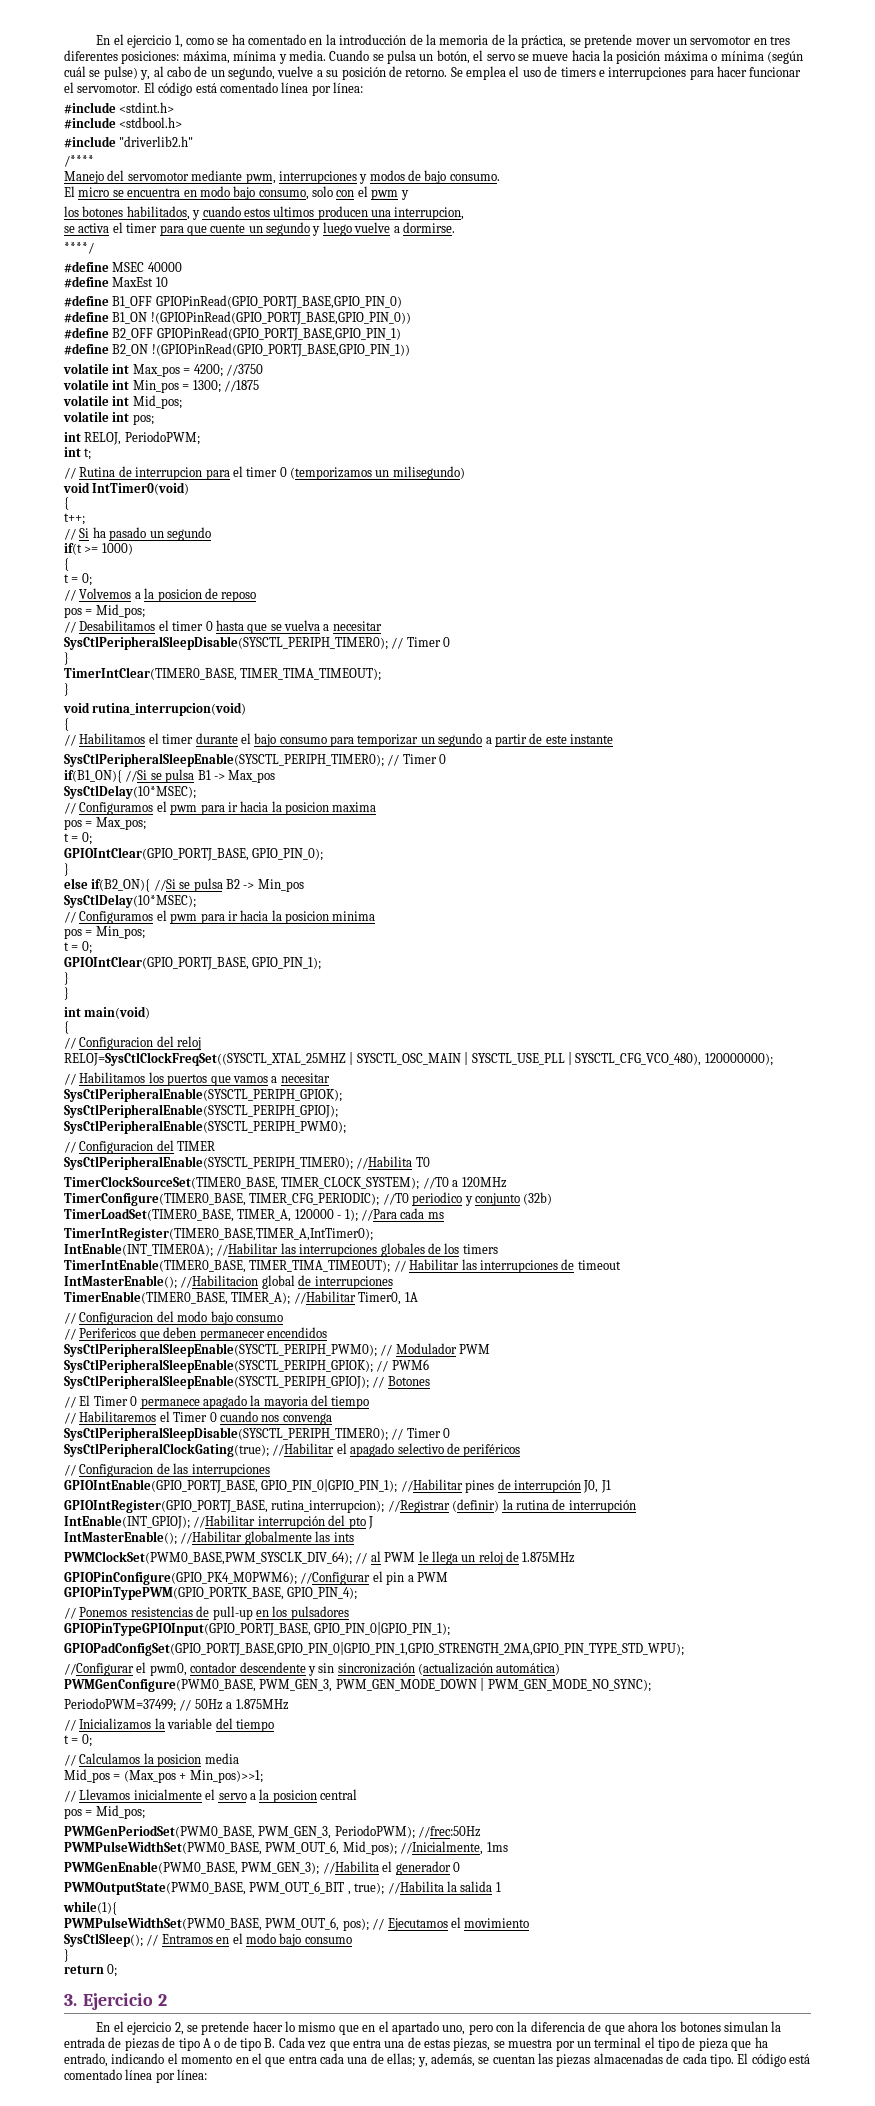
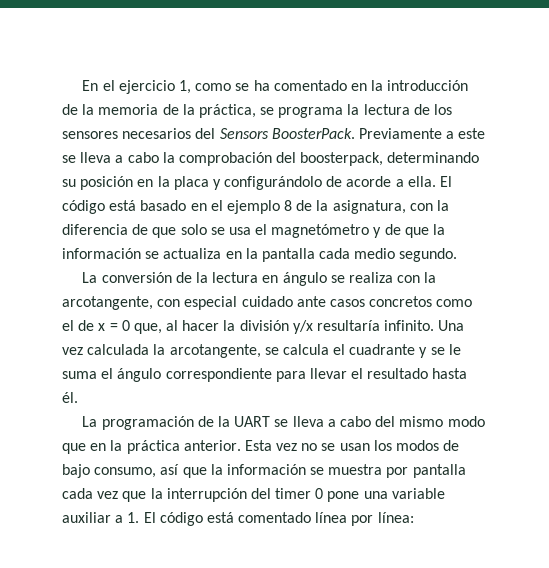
- En el ejercicio 1, como se ha comentado en la introducción de la memoria de la práctica, se pretende mover un servomotor en tres diferentes posiciones: máxima, mínima y media. Cuando se pulsa un botón, el servo se mueve hacia la posición máxima o mínima (según cuál se pulse) y, al cabo de un segundo, vuelve a su posición de retorno. Se emplea el uso de timers e interrupciones para hacer funcionar el servomotor. El código está comentado línea por línea:
- #include <stdint.h>
- #include <stdbool.h>
- #include "driverlib2.h"
- /****
- Manejo del servomotor mediante pwm, interrupciones y modos de bajo consumo.
- El micro se encuentra en modo bajo consumo, solo con el pwm y
- los botones habilitados, y cuando estos ultimos producen una interrupcion,
- se activa el timer para que cuente un segundo y luego vuelve a dormirse.
- ****/
- #define MSEC 40000
- #define MaxEst 10
- #define B1_OFF GPIOPinRead(GPIO_PORTJ_BASE,GPIO_PIN_0)
- #define B1_ON !(GPIOPinRead(GPIO_PORTJ_BASE,GPIO_PIN_0))
- #define B2_OFF GPIOPinRead(GPIO_PORTJ_BASE,GPIO_PIN_1)
- #define B2_ON !(GPIOPinRead(GPIO_PORTJ_BASE,GPIO_PIN_1))
- volatile int Max_pos = 4200; //3750
- volatile int Min_pos = 1300; //1875
- volatile int Mid_pos;
- volatile int pos;
- int RELOJ, PeriodoPWM;
- int t;
- // Rutina de interrupcion para el timer 0 (temporizamos un milisegundo)
- void IntTimer0(void)
- {
- t++;
- // Si ha pasado un segundo
- if(t >= 1000)
- {
- t = 0;
- // Volvemos a la posicion de reposo
- pos = Mid_pos;
- // Desabilitamos el timer 0 hasta que se vuelva a necesitar
- SysCtlPeripheralSleepDisable(SYSCTL_PERIPH_TIMER0); // Timer 0
- }
- TimerIntClear(TIMER0_BASE, TIMER_TIMA_TIMEOUT);
- }
- void rutina_interrupcion(void)
- {
- // Habilitamos el timer durante el bajo consumo para temporizar un segundo a partir de este instante
- SysCtlPeripheralSleepEnable(SYSCTL_PERIPH_TIMER0); // Timer 0
- if(B1_ON){ //Si se pulsa B1 -> Max_pos
- SysCtlDelay(10*MSEC);
- // Configuramos el pwm para ir hacia la posicion maxima
- pos = Max_pos;
- t = 0;
- GPIOIntClear(GPIO_PORTJ_BASE, GPIO_PIN_0);
- }
- else if(B2_ON){ //Si se pulsa B2 -> Min_pos
- SysCtlDelay(10*MSEC);
- // Configuramos el pwm para ir hacia la posicion minima
- pos = Min_pos;
- t = 0;
- GPIOIntClear(GPIO_PORTJ_BASE, GPIO_PIN_1);
- }
- }
- int main(void)
- {
- // Configuracion del reloj
- RELOJ=SysCtlClockFreqSet((SYSCTL_XTAL_25MHZ | SYSCTL_OSC_MAIN | SYSCTL_USE_PLL | SYSCTL_CFG_VCO_480), 120000000);
- // Habilitamos los puertos que vamos a necesitar
- SysCtlPeripheralEnable(SYSCTL_PERIPH_GPIOK);
- SysCtlPeripheralEnable(SYSCTL_PERIPH_GPIOJ);
- SysCtlPeripheralEnable(SYSCTL_PERIPH_PWM0);
- // Configuracion del TIMER
- SysCtlPeripheralEnable(SYSCTL_PERIPH_TIMER0); //Habilita T0
- TimerClockSourceSet(TIMER0_BASE, TIMER_CLOCK_SYSTEM); //T0 a 120MHz
- TimerConfigure(TIMER0_BASE, TIMER_CFG_PERIODIC); //T0 periodico y conjunto (32b)
- TimerLoadSet(TIMER0_BASE, TIMER_A, 120000 - 1); //Para cada ms
- TimerIntRegister(TIMER0_BASE,TIMER_A,IntTimer0);
- IntEnable(INT_TIMER0A); //Habilitar las interrupciones globales de los timers
- TimerIntEnable(TIMER0_BASE, TIMER_TIMA_TIMEOUT); // Habilitar las interrupciones de timeout
- IntMasterEnable(); //Habilitacion global de interrupciones
- TimerEnable(TIMER0_BASE, TIMER_A); //Habilitar Timer0, 1A
- // Configuracion del modo bajo consumo
- // Perifericos que deben permanecer encendidos
- SysCtlPeripheralSleepEnable(SYSCTL_PERIPH_PWM0); // Modulador PWM
- SysCtlPeripheralSleepEnable(SYSCTL_PERIPH_GPIOK); // PWM6
- SysCtlPeripheralSleepEnable(SYSCTL_PERIPH_GPIOJ); // Botones
- // El Timer 0 permanece apagado la mayoria del tiempo
- // Habilitaremos el Timer 0 cuando nos convenga
- SysCtlPeripheralSleepDisable(SYSCTL_PERIPH_TIMER0); // Timer 0
- SysCtlPeripheralClockGating(true); //Habilitar el apagado selectivo de periféricos
- // Configuracion de las interrupciones
- GPIOIntEnable(GPIO_PORTJ_BASE, GPIO_PIN_0|GPIO_PIN_1); //Habilitar pines de interrupción J0, J1
- GPIOIntRegister(GPIO_PORTJ_BASE, rutina_interrupcion); //Registrar (definir) la rutina de interrupción
- IntEnable(INT_GPIOJ); //Habilitar interrupción del pto J
- IntMasterEnable(); //Habilitar globalmente las ints
- PWMClockSet(PWM0_BASE,PWM_SYSCLK_DIV_64); // al PWM le llega un reloj de 1.875MHz
- GPIOPinConfigure(GPIO_PK4_M0PWM6); //Configurar el pin a PWM
- GPIOPinTypePWM(GPIO_PORTK_BASE, GPIO_PIN_4);
- // Ponemos resistencias de pull-up en los pulsadores
- GPIOPinTypeGPIOInput(GPIO_PORTJ_BASE, GPIO_PIN_0|GPIO_PIN_1);
- GPIOPadConfigSet(GPIO_PORTJ_BASE,GPIO_PIN_0|GPIO_PIN_1,GPIO_STRENGTH_2MA,GPIO_PIN_TYPE_STD_WPU);
- //Configurar el pwm0, contador descendente y sin sincronización (actualización automática)
- PWMGenConfigure(PWM0_BASE, PWM_GEN_3, PWM_GEN_MODE_DOWN | PWM_GEN_MODE_NO_SYNC);
- PeriodoPWM=37499; // 50Hz a 1.875MHz
- // Inicializamos la variable del tiempo
- t = 0;
- // Calculamos la posicion media
- Mid_pos = (Max_pos + Min_pos)>>1;
- // Llevamos inicialmente el servo a la posicion central
- pos = Mid_pos;
- PWMGenPeriodSet(PWM0_BASE, PWM_GEN_3, PeriodoPWM); //frec:50Hz
- PWMPulseWidthSet(PWM0_BASE, PWM_OUT_6, Mid_pos); //Inicialmente, 1ms
- PWMGenEnable(PWM0_BASE, PWM_GEN_3); //Habilita el generador 0
- PWMOutputState(PWM0_BASE, PWM_OUT_6_BIT , true); //Habilita la salida 1
- while(1){
- PWMPulseWidthSet(PWM0_BASE, PWM_OUT_6, pos); // Ejecutamos el movimiento
- SysCtlSleep(); // Entramos en el modo bajo consumo
- }
- return 0;
- 3. Ejercicio 2
- En el ejercicio 2, se pretende hacer lo mismo que en el apartado uno, pero con la diferencia de que ahora los botones simulan la entrada de piezas de tipo A o de tipo B. Cada vez que entra una de estas piezas, se muestra por un terminal el tipo de pieza que ha entrado, indicando el momento en el que entra cada una de ellas; y, además, se cuentan las piezas almacenadas de cada tipo. El código está comentado línea por línea:
+ En el ejercicio 1, como se ha comentado en la introducción de la memoria de la práctica, se programa la lectura de los sensores necesarios del Sensors BoosterPack. Previamente a este se lleva a cabo la comprobación del boosterpack, determinando su posición en la placa y configurándolo de acorde a ella. El código está basado en el ejemplo 8 de la asignatura, con la diferencia de que solo se usa el magnetómetro y de que la información se actualiza en la pantalla cada medio segundo.
+ La conversión de la lectura en ángulo se realiza con la arcotangente, con especial cuidado ante casos concretos como el de x = 0 que, al hacer la división y/x resultaría infinito. Una vez calculada la arcotangente, se calcula el cuadrante y se le suma el ángulo correspondiente para llevar el resultado hasta él.
+ La programación de la UART se lleva a cabo del mismo modo que en la práctica anterior. Esta vez no se usan los modos de bajo consumo, así que la información se muestra por pantalla cada vez que la interrupción del timer 0 pone una variable auxiliar a 1. El código está comentado línea por línea:

